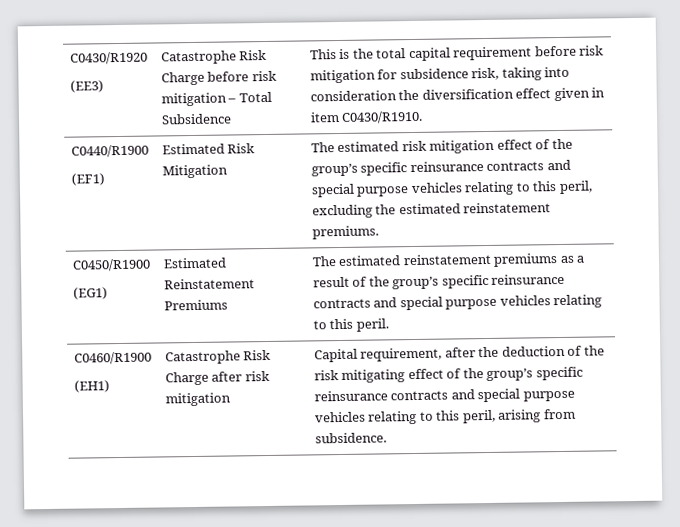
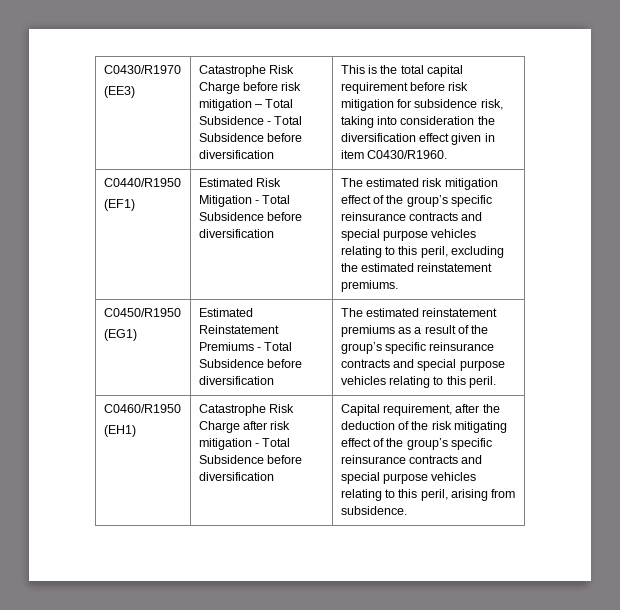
- C0430/R1920
- (EE3) | Catastrophe Risk Charge before risk mitigation – Total Subsidence | This is the total capital requirement before risk mitigation for subsidence risk, taking into consideration the diversification effect given in item C0430/R1910.
- C0440/R1900
- (EF1) | Estimated Risk Mitigation | The estimated risk mitigation effect of the group’s specific reinsurance contracts and special purpose vehicles relating to this peril, excluding the estimated reinstatement premiums.
+ C0430/R1970
+ (EE3) | Catastrophe Risk Charge before risk mitigation – Total Subsidence - Total Subsidence before diversification | This is the total capital requirement before risk mitigation for subsidence risk, taking into consideration the diversification effect given in item C0430/R1960.
+ C0440/R1950
+ (EF1) | Estimated Risk Mitigation - Total Subsidence before diversification | The estimated risk mitigation effect of the group’s specific reinsurance contracts and special purpose vehicles relating to this peril, excluding the estimated reinstatement premiums.
- C0450/R1900
- (EG1) | Estimated Reinstatement Premiums | The estimated reinstatement premiums as a result of the group’s specific reinsurance contracts and special purpose vehicles relating to this peril.
+ C0450/R1950
+ (EG1) | Estimated Reinstatement Premiums - Total Subsidence before diversification | The estimated reinstatement premiums as a result of the group’s specific reinsurance contracts and special purpose vehicles relating to this peril.
- C0460/R1900
- (EH1) | Catastrophe Risk Charge after risk mitigation | Capital requirement, after the deduction of the risk mitigating effect of the group’s specific reinsurance contracts and special purpose vehicles relating to this peril, arising from subsidence.
+ C0460/R1950
+ (EH1) | Catastrophe Risk Charge after risk mitigation - Total Subsidence before diversification | Capital requirement, after the deduction of the risk mitigating effect of the group’s specific reinsurance contracts and special purpose vehicles relating to this peril, arising from subsidence.

